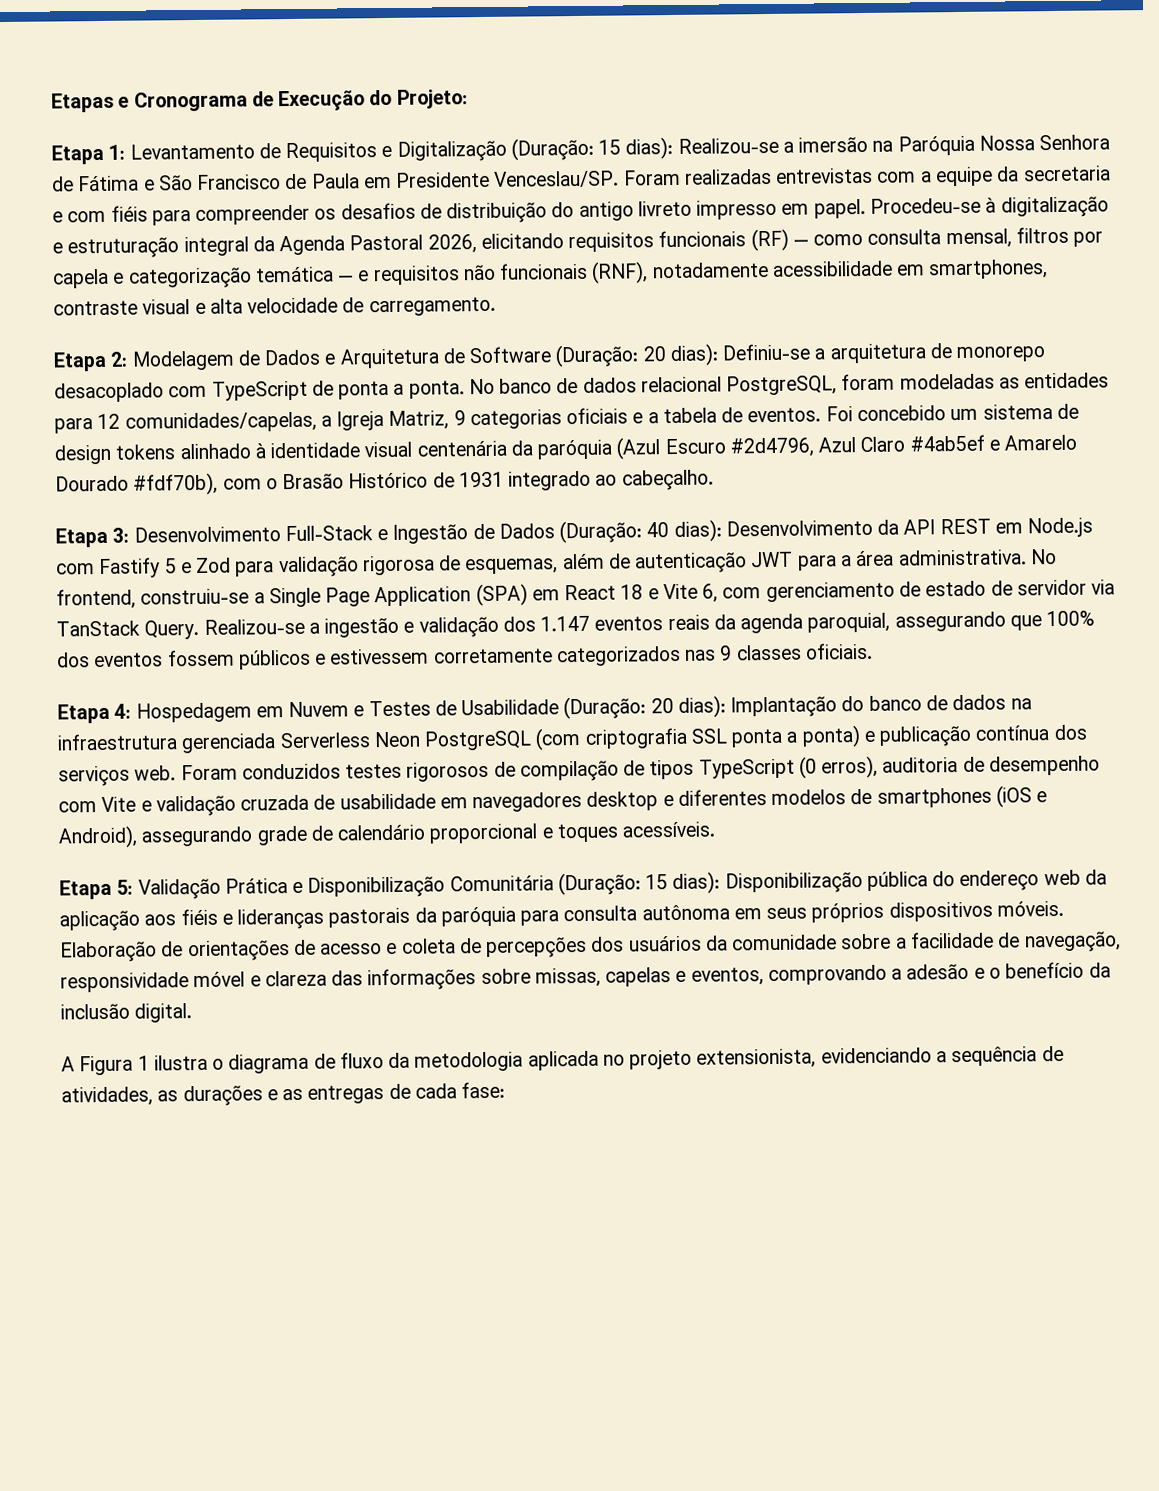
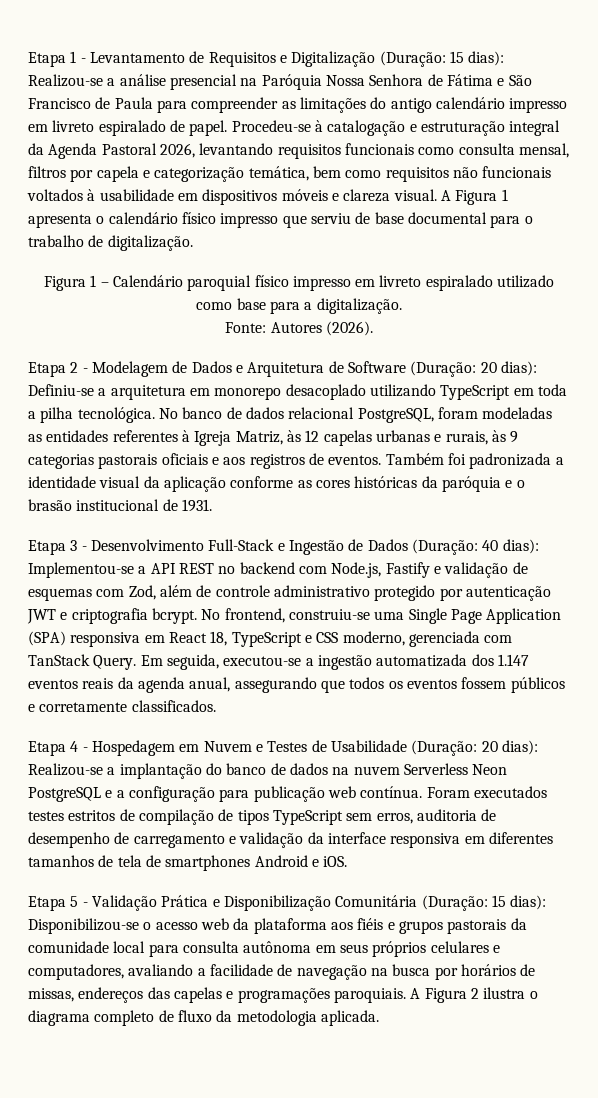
- Etapas e Cronograma de Execução do Projeto:
- Etapa 1: Levantamento de Requisitos e Digitalização (Duração: 15 dias): Realizou-se a imersão na Paróquia Nossa Senhora de Fátima e São Francisco de Paula em Presidente Venceslau/SP. Foram realizadas entrevistas com a equipe da secretaria e com fiéis para compreender os desafios de distribuição do antigo livreto impresso em papel.
+ Etapa 1 - Levantamento de Requisitos e Digitalização (Duração: 15 dias): Realizou-se a análise presencial na Paróquia Nossa Senhora de Fátima e São Francisco de Paula para compreender as limitações do antigo calendário impresso em livreto espiralado de papel.
- Procedeu-se à digitalização e estruturação integral da Agenda Pastoral 2026, elicitando requisitos funcionais (RF) — como consulta mensal, filtros por capela e categorização temática — e requisitos não funcionais (RNF), notadamente acessibilidade em smartphones, contraste visual e alta velocidade de carregamento.
- Etapa 2: Modelagem de Dados e Arquitetura de Software (Duração: 20 dias): Definiu-se a arquitetura de monorepo desacoplado com TypeScript de ponta a ponta.
+ Procedeu-se à catalogação e estruturação integral da Agenda Pastoral 2026, levantando requisitos funcionais como consulta mensal, filtros por capela e categorização temática, bem como requisitos não funcionais voltados à usabilidade em dispositivos móveis e clareza visual. A Figura 1 apresenta o calendário físico impresso que serviu de base documental para o trabalho de digitalização.
+ Figura 1 – Calendário paroquial físico impresso em livreto espiralado utilizado como base para a digitalização.
+ Fonte: Autores (2026).
+ Etapa 2 - Modelagem de Dados e Arquitetura de Software (Duração: 20 dias): Definiu-se a arquitetura em monorepo desacoplado utilizando TypeScript em toda a pilha tecnológica.
- No banco de dados relacional PostgreSQL, foram modeladas as entidades para 12 comunidades/capelas, a Igreja Matriz, 9 categorias oficiais e a tabela de eventos. Foi concebido um sistema de design tokens alinhado à identidade visual centenária da paróquia (Azul Escuro #2d4796, Azul Claro #4ab5ef e Amarelo Dourado #fdf70b), com o Brasão Histórico de 1931 integrado ao cabeçalho.
- Etapa 3: Desenvolvimento Full-Stack e Ingestão de Dados (Duração: 40 dias): Desenvolvimento da API REST em Node.js com Fastify 5 e Zod para validação rigorosa de esquemas, além de autenticação JWT para a área administrativa.
+ No banco de dados relacional PostgreSQL, foram modeladas as entidades referentes à Igreja Matriz, às 12 capelas urbanas e rurais, às 9 categorias pastorais oficiais e aos registros de eventos. Também foi padronizada a identidade visual da aplicação conforme as cores históricas da paróquia e o brasão institucional de 1931.
+ Etapa 3 - Desenvolvimento Full-Stack e Ingestão de Dados (Duração: 40 dias): Implementou-se a API REST no backend com Node.js, Fastify e validação de esquemas com Zod, além de controle administrativo protegido por autenticação JWT e criptografia bcrypt.
- No frontend, construiu-se a Single Page Application (SPA) em React 18 e Vite 6, com gerenciamento de estado de servidor via TanStack Query. Realizou-se a ingestão e validação dos 1.147 eventos reais da agenda paroquial, assegurando que 100% dos eventos fossem públicos e estivessem corretamente categorizados nas 9 classes oficiais.
- Etapa 4: Hospedagem em Nuvem e Testes de Usabilidade (Duração:
+ No frontend, construiu-se uma Single Page Application (SPA) responsiva em React 18, TypeScript e CSS moderno, gerenciada com TanStack Query. Em seguida, executou-se a ingestão automatizada dos 1.147 eventos reais da agenda anual, assegurando que todos os eventos fossem públicos e corretamente classificados.
+ Etapa 4 - Hospedagem em Nuvem e Testes de Usabilidade (Duração:
- Implantação do banco de dados na infraestrutura gerenciada Serverless Neon PostgreSQL (com criptografia SSL ponta a ponta) e publicação contínua dos serviços web. Foram conduzidos testes rigorosos de compilação de tipos TypeScript (0 erros), auditoria de desempenho com Vite e validação cruzada de usabilidade em navegadores desktop e diferentes modelos de smartphones (iOS e Android), assegurando grade de calendário proporcional e toques acessíveis.
- Etapa 5: Validação Prática e Disponibilização Comunitária (Duração:
+ Realizou-se a implantação do banco de dados na nuvem Serverless Neon PostgreSQL e a configuração para publicação web contínua. Foram executados testes estritos de compilação de tipos TypeScript sem erros, auditoria de desempenho de carregamento e validação da interface responsiva em diferentes tamanhos de tela de smartphones Android e iOS.
+ Etapa 5 - Validação Prática e Disponibilização Comunitária (Duração:
- Disponibilização pública do endereço web da aplicação aos fiéis e lideranças pastorais da paróquia para consulta autônoma em seus próprios dispositivos móveis. Elaboração de orientações de acesso e coleta de percepções dos usuários da comunidade sobre a facilidade de navegação, responsividade móvel e clareza das informações sobre missas, capelas e eventos, comprovando a adesão e o benefício da inclusão digital.
- A Figura 1 ilustra o diagrama de fluxo da metodologia aplicada no projeto extensionista, evidenciando a sequência de atividades, as durações e as entregas de cada fase:
+ Disponibilizou-se o acesso web da plataforma aos fiéis e grupos pastorais da comunidade local para consulta autônoma em seus próprios celulares e computadores, avaliando a facilidade de navegação na busca por horários de missas, endereços das capelas e programações paroquiais. A Figura 2 ilustra o diagrama completo de fluxo da metodologia aplicada.

